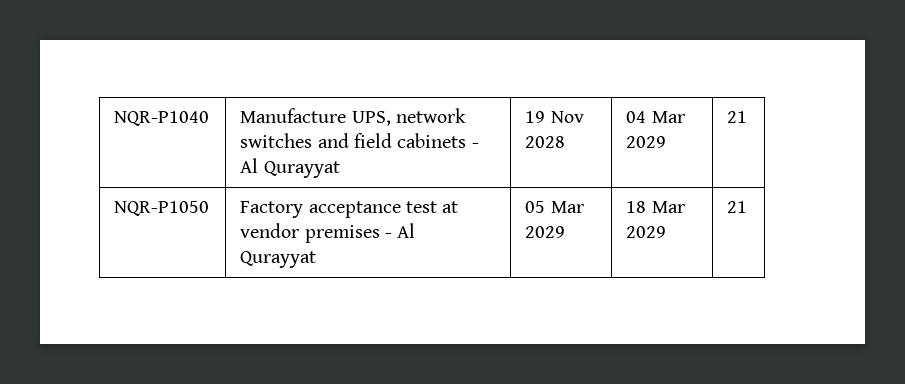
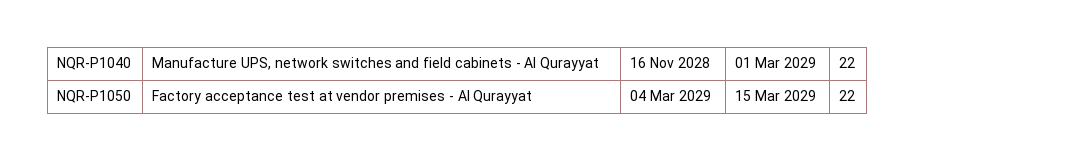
- NQR-P1040 | Manufacture UPS, network switches and field cabinets - Al Qurayyat | 19 Nov 2028 | 04 Mar 2029 | 21
+ NQR-P1040 | Manufacture UPS, network switches and field cabinets - Al Qurayyat | 16 Nov 2028 | 01 Mar 2029 | 22
- NQR-P1050 | Factory acceptance test at vendor premises - Al Qurayyat | 05 Mar 2029 | 18 Mar 2029 | 21
+ NQR-P1050 | Factory acceptance test at vendor premises - Al Qurayyat | 04 Mar 2029 | 15 Mar 2029 | 22

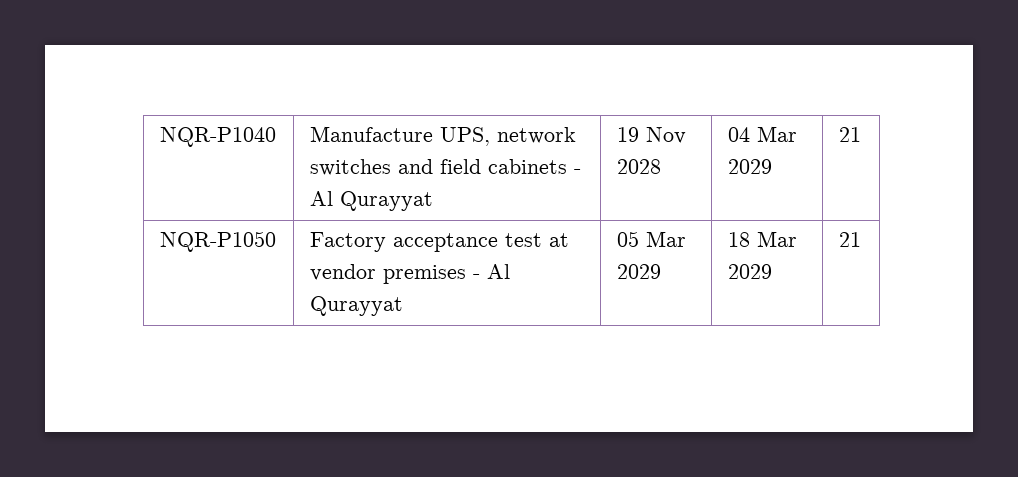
- NQR-P1040 | Manufacture UPS, network switches and field cabinets - Al Qurayyat | 16 Nov 2028 | 01 Mar 2029 | 22
+ NQR-P1040 | Manufacture UPS, network switches and field cabinets - Al Qurayyat | 19 Nov 2028 | 04 Mar 2029 | 21
- NQR-P1050 | Factory acceptance test at vendor premises - Al Qurayyat | 04 Mar 2029 | 15 Mar 2029 | 22
+ NQR-P1050 | Factory acceptance test at vendor premises - Al Qurayyat | 05 Mar 2029 | 18 Mar 2029 | 21

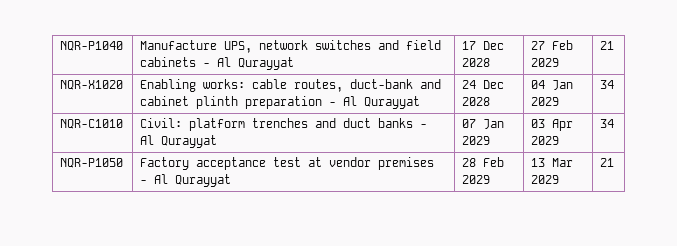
- NQR-P1040 | Manufacture UPS, network switches and field cabinets - Al Qurayyat | 19 Nov 2028 | 04 Mar 2029 | 21
+ NQR-P1040 | Manufacture UPS, network switches and field cabinets - Al Qurayyat | 17 Dec 2028 | 27 Feb 2029 | 21
+ NQR-X1020 | Enabling works: cable routes, duct-bank and cabinet plinth preparation - Al Qurayyat | 24 Dec 2028 | 04 Jan 2029 | 34
+ NQR-C1010 | Civil: platform trenches and duct banks - Al Qurayyat | 07 Jan 2029 | 03 Apr 2029 | 34
- NQR-P1050 | Factory acceptance test at vendor premises - Al Qurayyat | 05 Mar 2029 | 18 Mar 2029 | 21
+ NQR-P1050 | Factory acceptance test at vendor premises - Al Qurayyat | 28 Feb 2029 | 13 Mar 2029 | 21

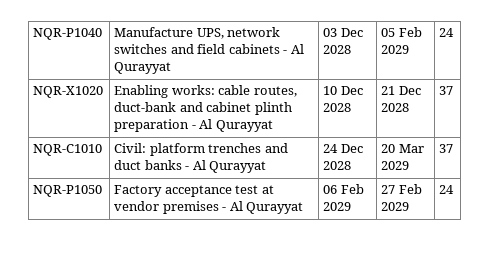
- NQR-P1040 | Manufacture UPS, network switches and field cabinets - Al Qurayyat | 17 Dec 2028 | 27 Feb 2029 | 21
+ NQR-P1040 | Manufacture UPS, network switches and field cabinets - Al Qurayyat | 03 Dec 2028 | 05 Feb 2029 | 24
- NQR-X1020 | Enabling works: cable routes, duct-bank and cabinet plinth preparation - Al Qurayyat | 24 Dec 2028 | 04 Jan 2029 | 34
+ NQR-X1020 | Enabling works: cable routes, duct-bank and cabinet plinth preparation - Al Qurayyat | 10 Dec 2028 | 21 Dec 2028 | 37
- NQR-C1010 | Civil: platform trenches and duct banks - Al Qurayyat | 07 Jan 2029 | 03 Apr 2029 | 34
+ NQR-C1010 | Civil: platform trenches and duct banks - Al Qurayyat | 24 Dec 2028 | 20 Mar 2029 | 37
- NQR-P1050 | Factory acceptance test at vendor premises - Al Qurayyat | 28 Feb 2029 | 13 Mar 2029 | 21
+ NQR-P1050 | Factory acceptance test at vendor premises - Al Qurayyat | 06 Feb 2029 | 27 Feb 2029 | 24

